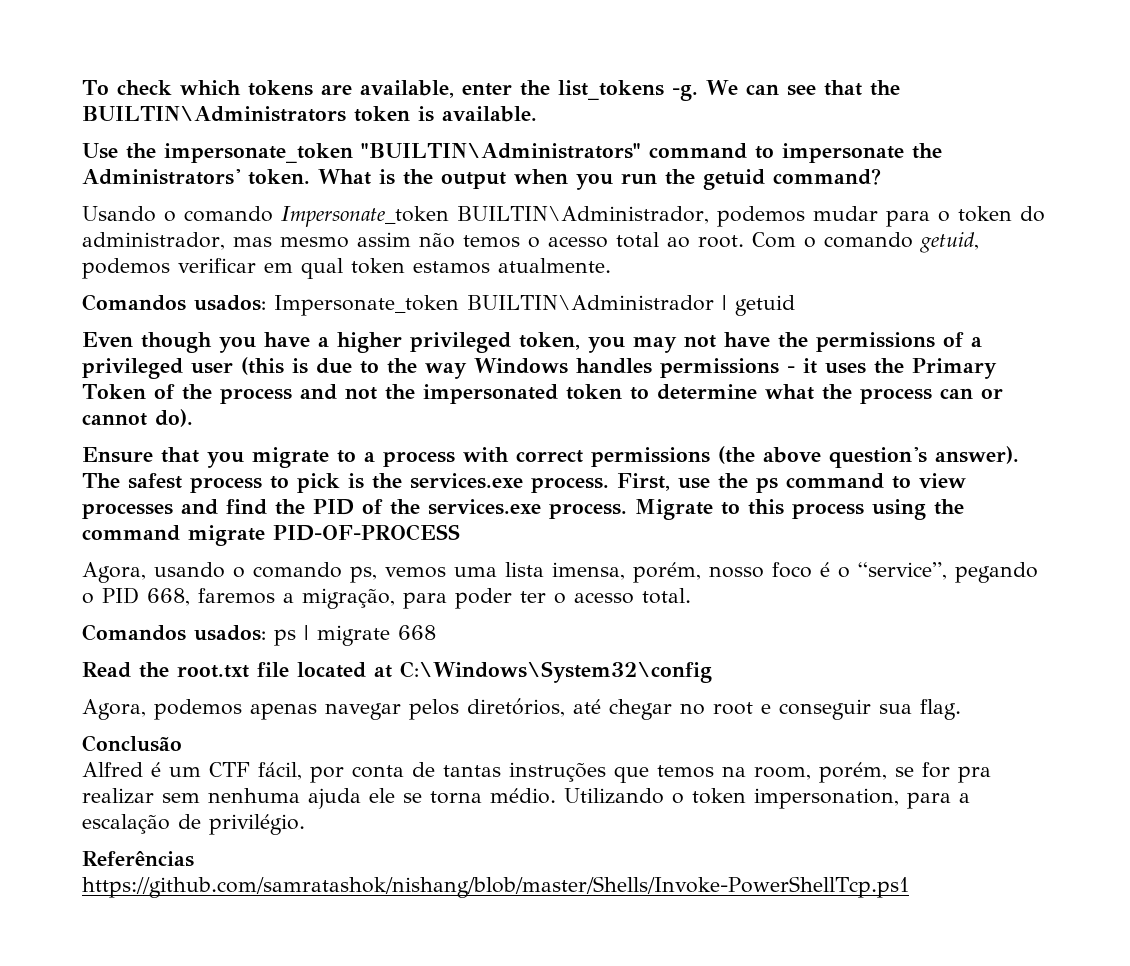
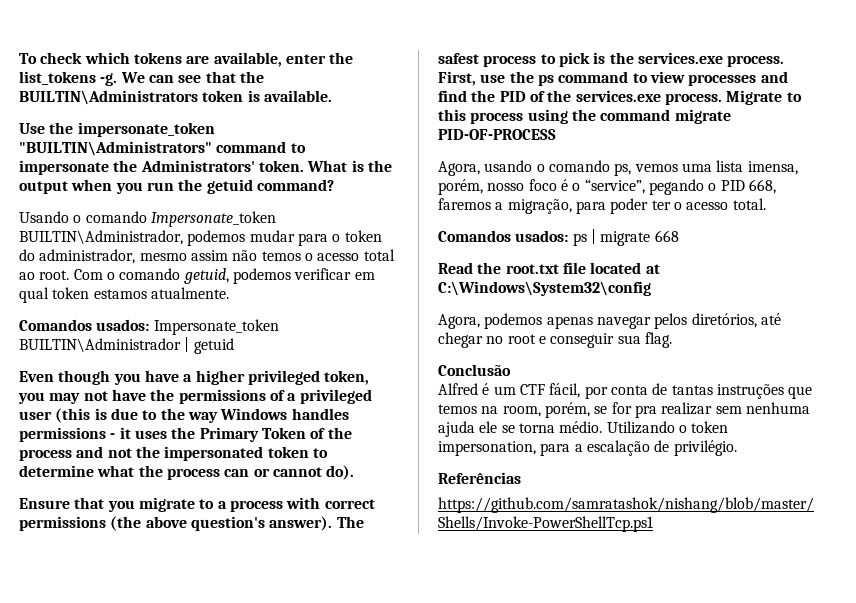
- Usando o comando Impersonate_token BUILTIN\Administrador, podemos mudar para o token do administrador, mas mesmo assim não temos o acesso total ao root.
+ Usando o comando Impersonate_token BUILTIN\Administrador, podemos mudar para o token do administrador, mesmo assim não temos o acesso total ao root.

